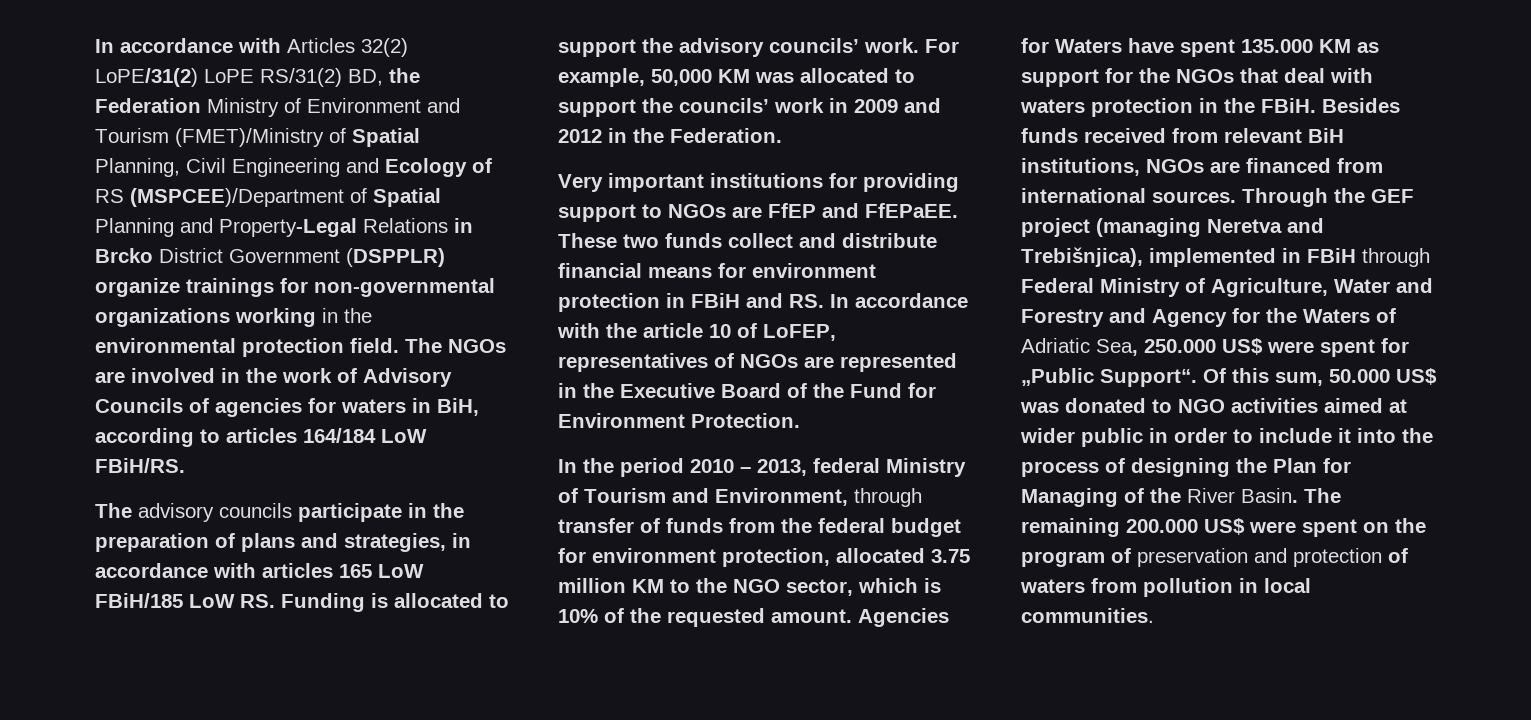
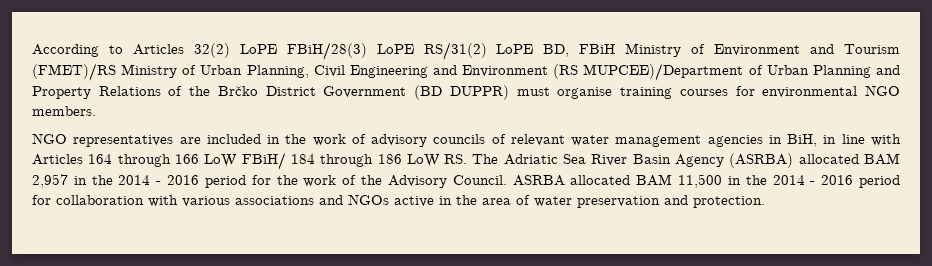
- In accordance with Articles 32(2) LoPE/31(2) LoPE RS/31(2) BD, the Federation Ministry of Environment and Tourism (FMET)/Ministry of Spatial Planning, Civil Engineering and Ecology of RS (MSPCEE)/Department of Spatial Planning and Property-Legal Relations in Brcko District Government (DSPPLR) organize trainings for non-governmental organizations working in the environmental protection field. The NGOs are involved in the work of Advisory Councils of agencies for waters in BiH, according to articles 164/184 LoW FBiH/RS.
- The advisory councils participate in the preparation of plans and strategies, in accordance with articles 165 LoW FBiH/185 LoW RS. Funding is allocated to support the advisory councils’ work. For example, 50,000 KM was allocated to support the councils’ work in 2009 and 2012 in the Federation.
- Very important institutions for providing support to NGOs are FfEP and FfEPaEE. These two funds collect and distribute financial means for environment protection in FBiH and RS. In accordance with the article 10 of LoFEP, representatives of NGOs are represented in the Executive Board of the Fund for Environment Protection.
- In the period 2010 – 2013, federal Ministry of Tourism and Environment, through transfer of funds from the federal budget for environment protection, allocated 3.75 million KM to the NGO sector, which is 10% of the requested amount. Agencies for Waters have spent 135.000 KM as support for the NGOs that deal with waters protection in the FBiH. Besides funds received from relevant BiH institutions, NGOs are financed from international sources. Through the GEF project (managing Neretva and Trebišnjica), implemented in FBiH through Federal Ministry of Agriculture, Water and Forestry and Agency for the Waters of Adriatic Sea, 250.000 US$ were spent for „Public Support“. Of this sum, 50.000 US$ was donated to NGO activities aimed at wider public in order to include it into the process of designing the Plan for Managing of the River Basin. The remaining 200.000 US$ were spent on the program of preservation and protection of waters from pollution in local communities.
+ According to Articles 32(2) LoPE FBiH/28(3) LoPE RS/31(2) LoPE BD, FBiH Ministry of Environment and Tourism (FMET)/RS Ministry of Urban Planning, Civil Engineering and Environment (RS MUPCEE)/Department of Urban Planning and Property Relations of the Brčko District Government (BD DUPPR) must organise training courses for environmental NGO members.
+ NGO representatives are included in the work of advisory councils of relevant water management agencies in BiH, in line with Articles 164 through 166 LoW FBiH/ 184 through 186 LoW RS. The Adriatic Sea River Basin Agency (ASRBA) allocated BAM 2,957 in the 2014 - 2016 period for the work of the Advisory Council. ASRBA allocated BAM 11,500 in the 2014 - 2016 period for collaboration with various associations and NGOs active in the area of water preservation and protection.

